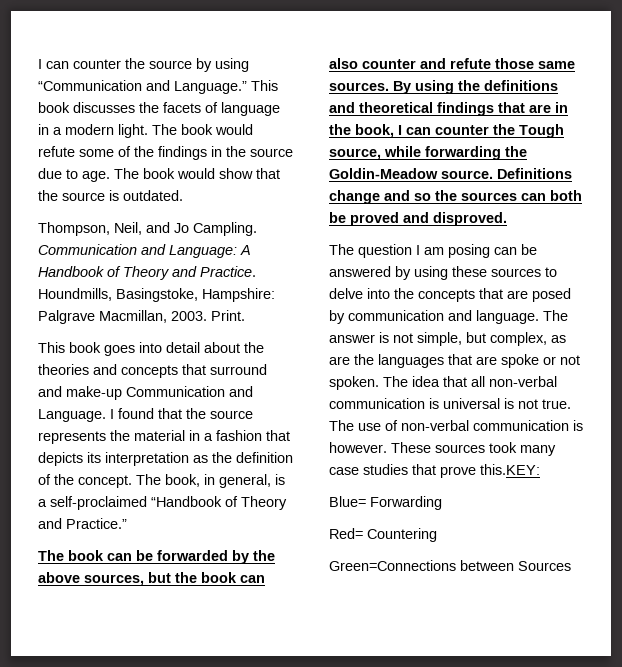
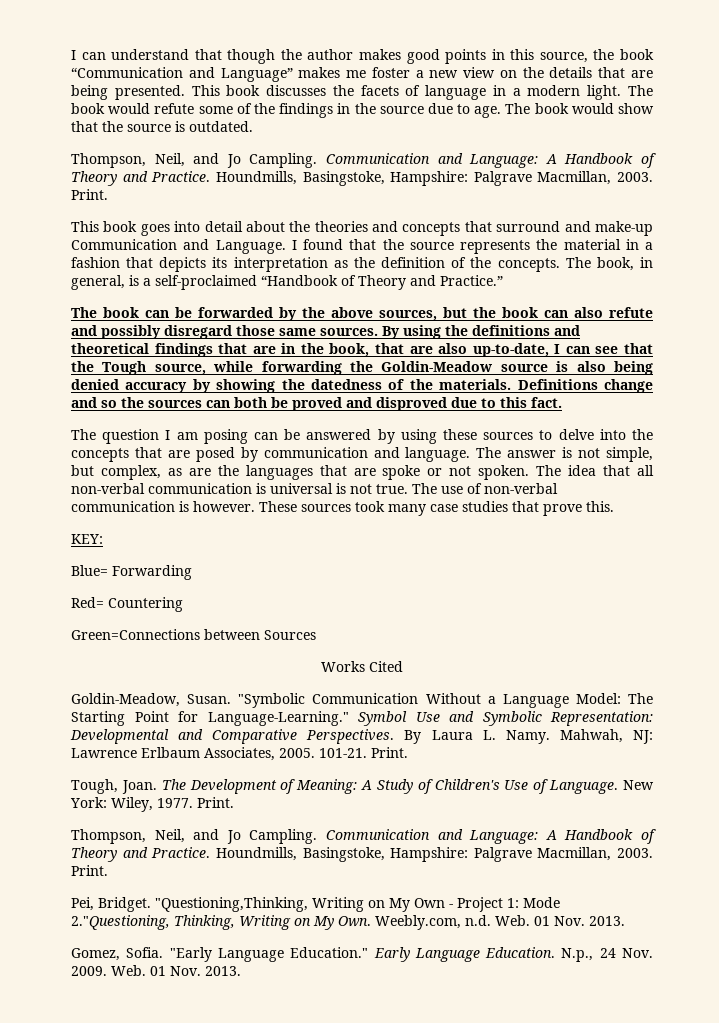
- I can counter the source by using “Communication and Language.”
+ I can understand that though the author makes good points in this source, the book “Communication and Language” makes me foster a new view on the details that are being presented.
- I found that the source represents the material in a fashion that depicts its interpretation as the definition of the concept.
+ I found that the source represents the material in a fashion that depicts its interpretation as the definition of the concepts.
- The book can be forwarded by the above sources, but the book can also counter and refute those same sources.
+ The book can be forwarded by the above sources, but the book can also refute and possibly disregard those same sources.
- By using the definitions and theoretical findings that are in the book, I can counter the Tough source, while forwarding the Goldin-Meadow source.
+ By using the definitions and theoretical findings that are in the book, that are also up-to-date, I can see that the Tough source, while forwarding the Goldin-Meadow source is also being denied accuracy by showing the datedness of the materials.
- Definitions change and so the sources can both be proved and disproved.
+ Definitions change and so the sources can both be proved and disproved due to this fact.
- These sources took many case studies that prove this.KEY:
+ These sources took many case studies that prove this.
+ KEY:
+ Works Cited
+ Goldin-Meadow, Susan. "Symbolic Communication Without a Language Model: The Starting Point for Language-Learning." Symbol Use and Symbolic Representation: Developmental and Comparative Perspectives. By Laura L. Namy. Mahwah, NJ: Lawrence Erlbaum Associates, 2005. 101-21. Print.
+ Tough, Joan. The Development of Meaning: A Study of Children's Use of Language. New York: Wiley, 1977. Print.
+ Thompson, Neil, and Jo Campling. Communication and Language: A Handbook of Theory and Practice. Houndmills, Basingstoke, Hampshire: Palgrave Macmillan, 2003. Print.
+ Pei, Bridget. "Questioning,Thinking, Writing on My Own - Project 1: Mode 2."Questioning, Thinking, Writing on My Own. Weebly.com, n.d. Web. 01 Nov. 2013.
+ Gomez, Sofia. "Early Language Education." Early Language Education. N.p., 24 Nov. 2009. Web. 01 Nov. 2013.

